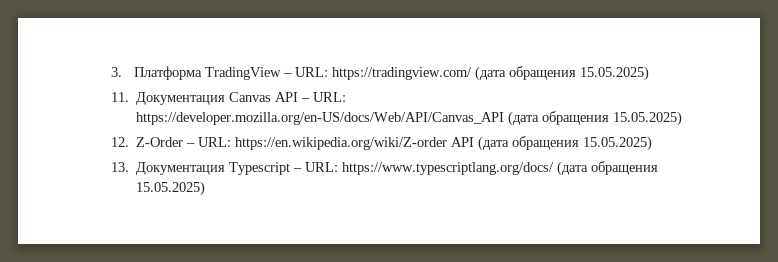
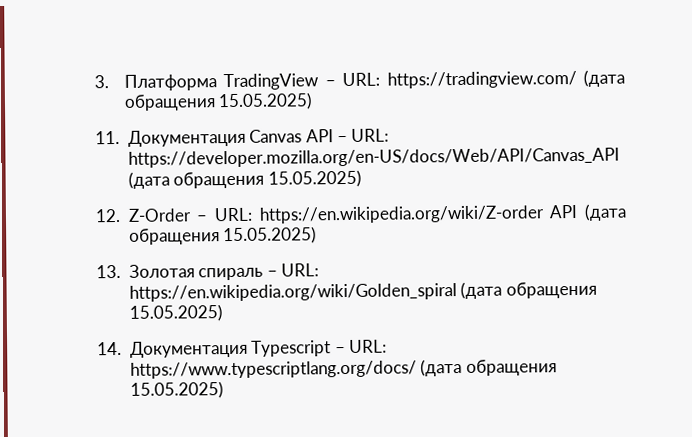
- 13. Документация Typescript – URL: https://www.typescriptlang.org/docs/ (дата обращения 15.05.2025)
+ 13. Золотая спираль – URL: https://en.wikipedia.org/wiki/Golden_spiral (дата обращения 15.05.2025)
+ 14. Документация Typescript – URL: https://www.typescriptlang.org/docs/ (дата обращения 15.05.2025)

